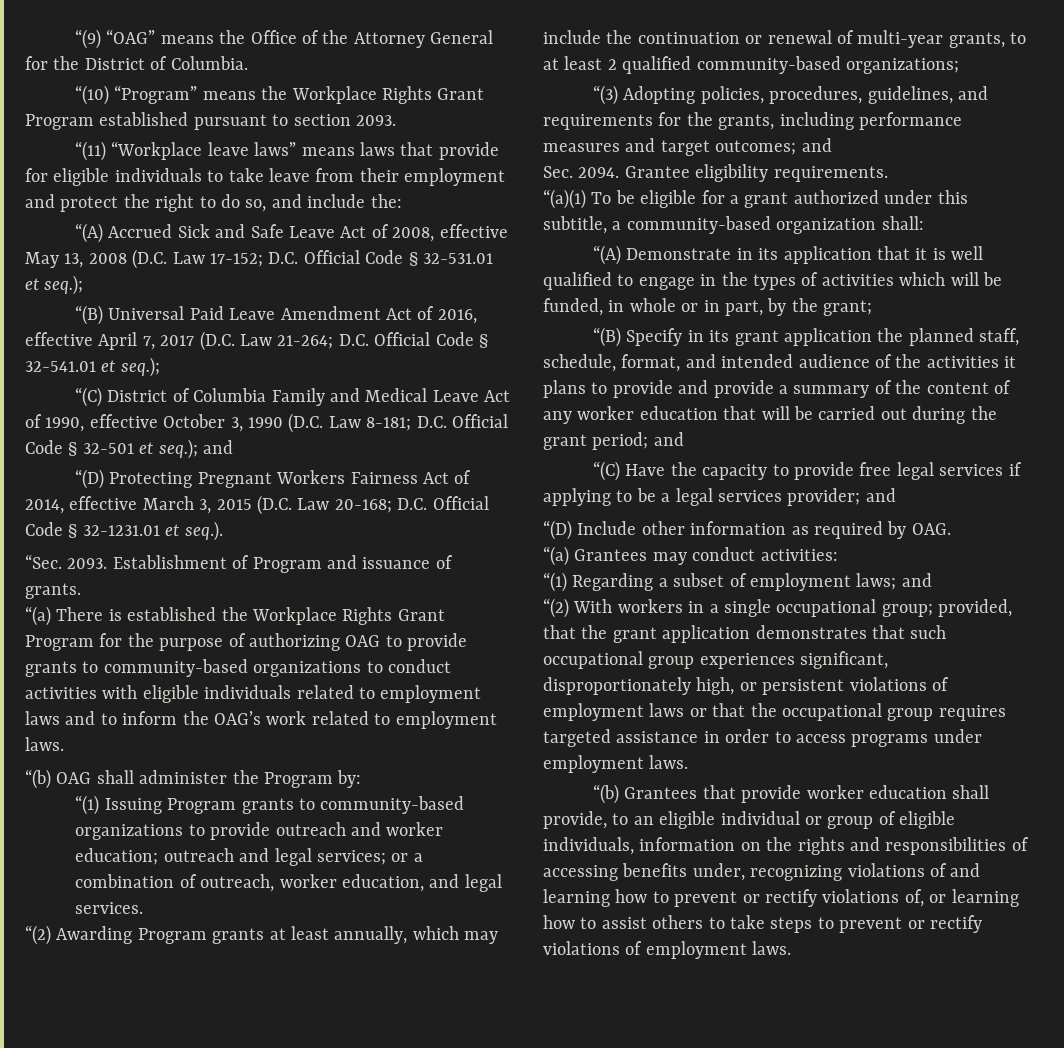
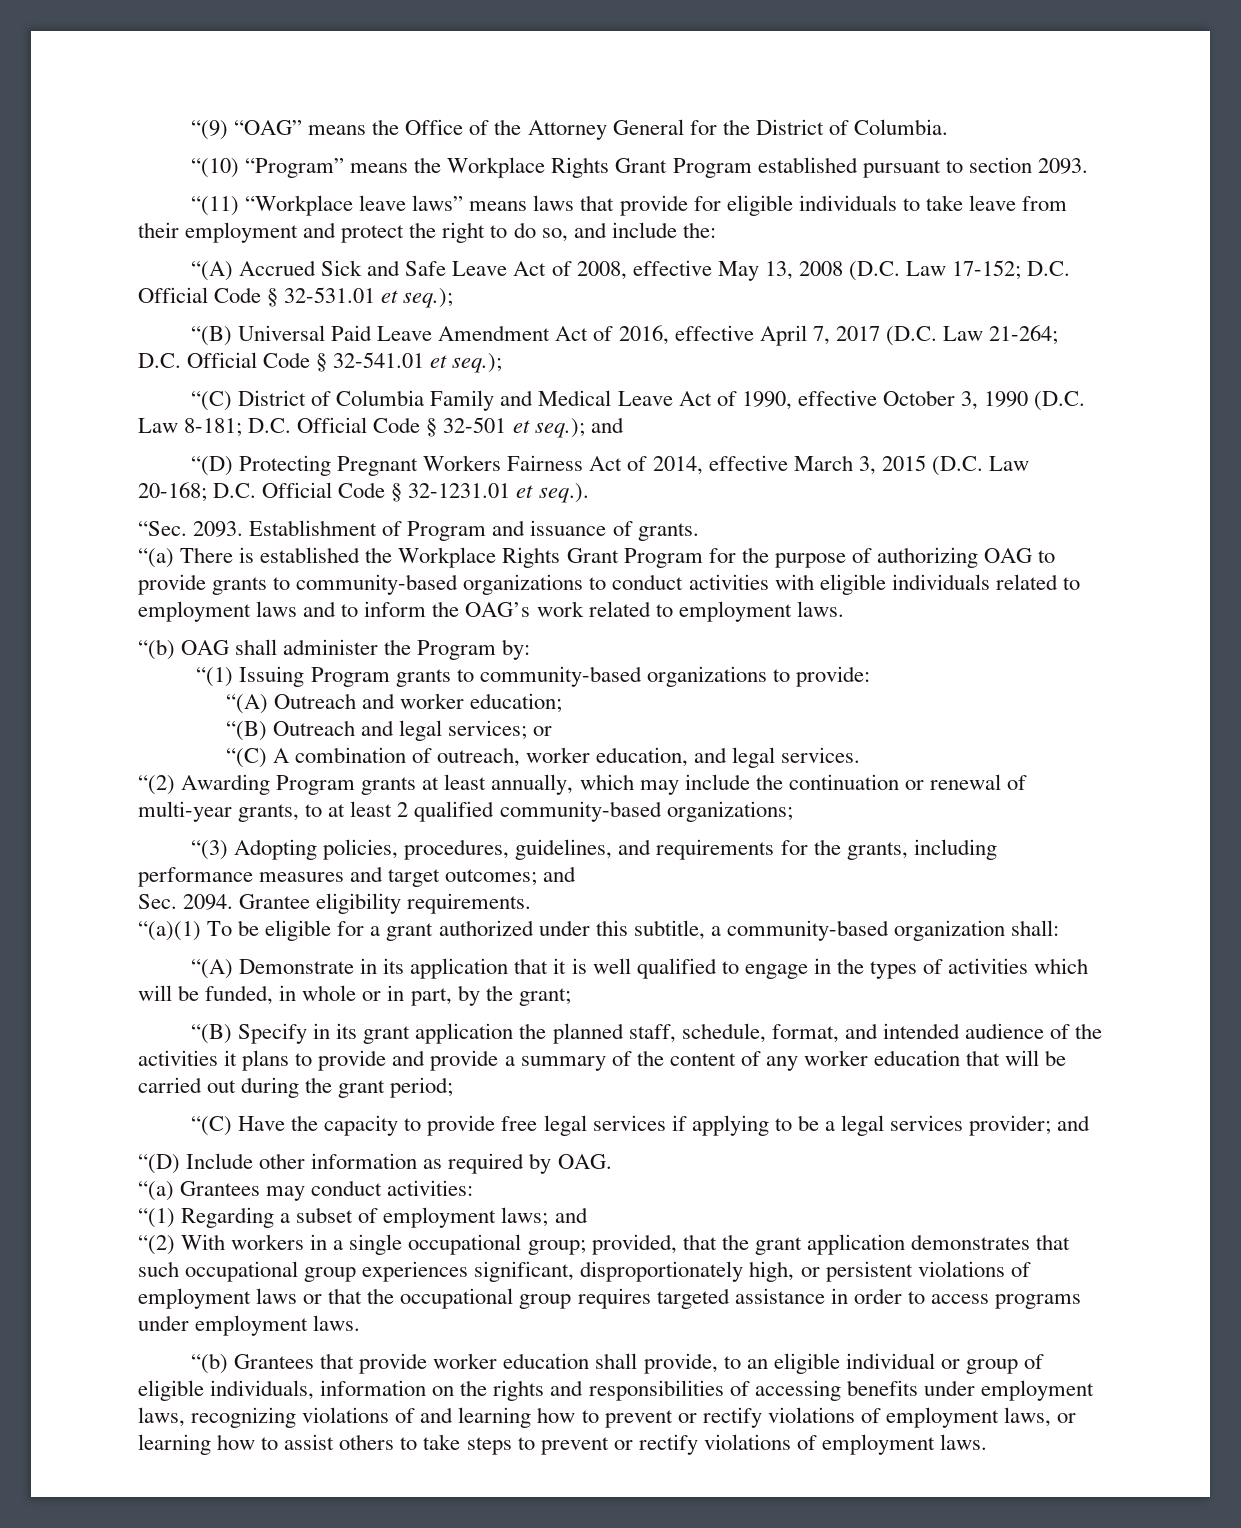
- “(1) Issuing Program grants to community-based organizations to provide outreach and worker education; outreach and legal services; or a combination of outreach, worker education, and legal services.
+ “(1) Issuing Program grants to community-based organizations to provide:
+ “(A) Outreach and worker education;
+ “(B) Outreach and legal services; or
+ “(C) A combination of outreach, worker education, and legal services.
- “(B) Specify in its grant application the planned staff, schedule, format, and intended audience of the activities it plans to provide and provide a summary of the content of any worker education that will be carried out during the grant period; and
+ “(B) Specify in its grant application the planned staff, schedule, format, and intended audience of the activities it plans to provide and provide a summary of the content of any worker education that will be carried out during the grant period;
- “(b) Grantees that provide worker education shall provide, to an eligible individual or group of eligible individuals, information on the rights and responsibilities of accessing benefits under, recognizing violations of and learning how to prevent or rectify violations of, or learning how to assist others to take steps to prevent or rectify violations of employment laws.
+ “(b) Grantees that provide worker education shall provide, to an eligible individual or group of eligible individuals, information on the rights and responsibilities of accessing benefits under employment laws, recognizing violations of and learning how to prevent or rectify violations of employment laws, or learning how to assist others to take steps to prevent or rectify violations of employment laws.

